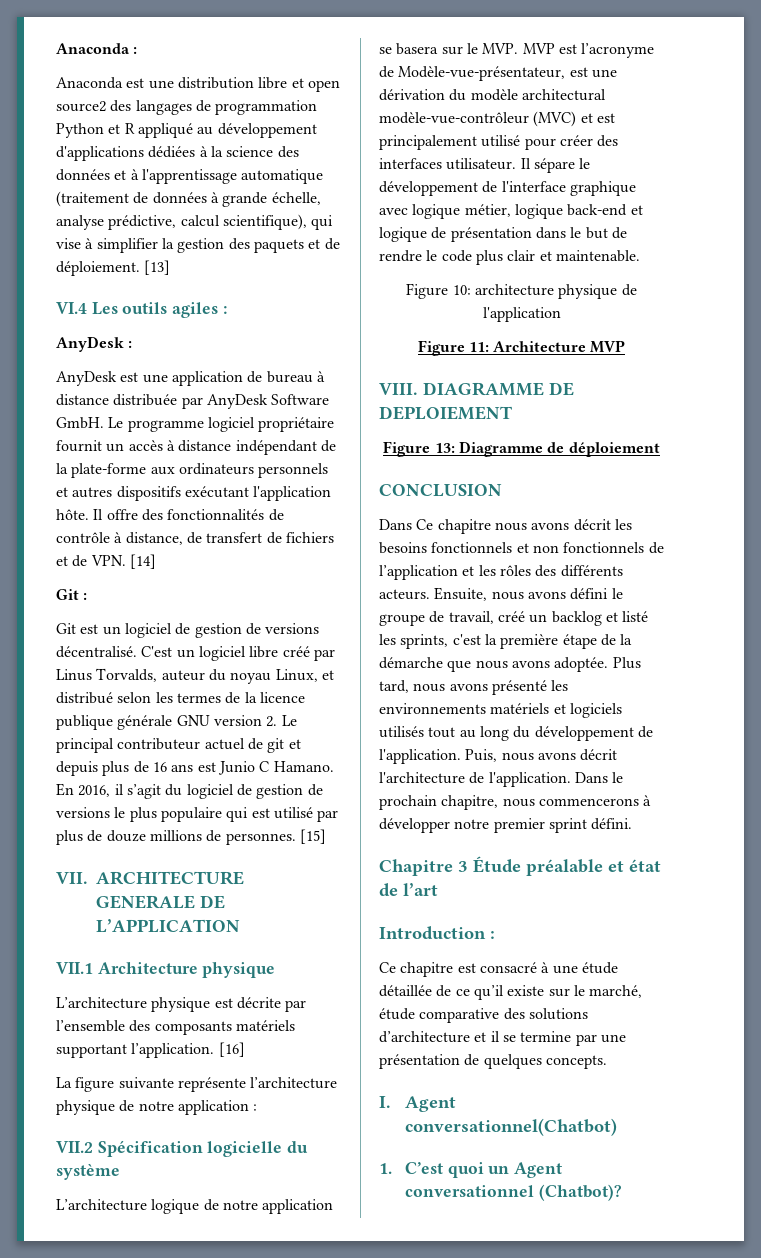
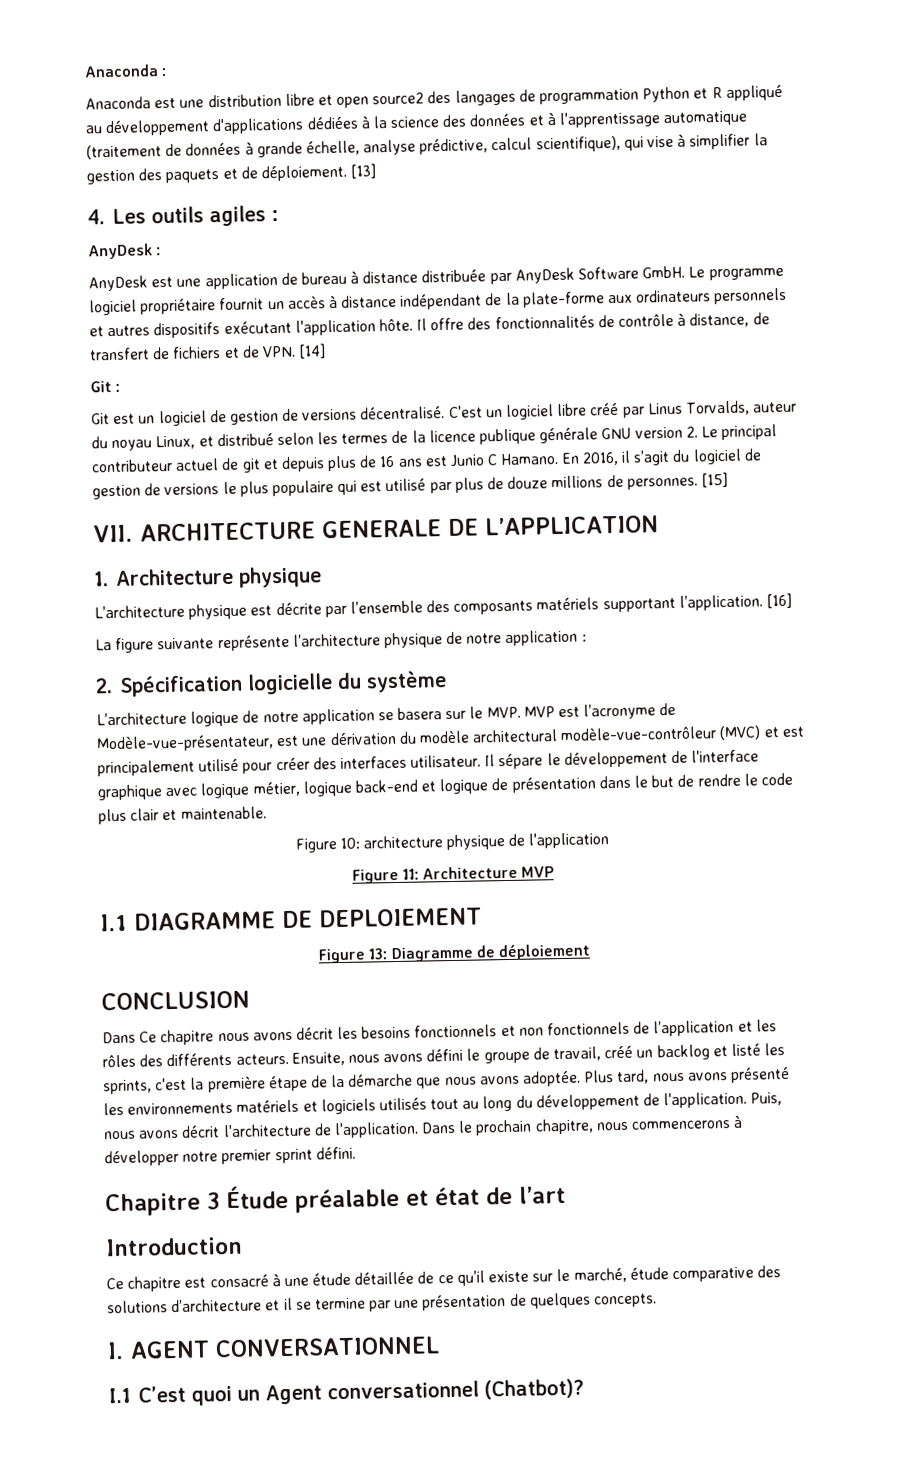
- VI.4 Les outils agiles :
+ 4. Les outils agiles :
- VII.1 Architecture physique
+ 1. Architecture physique
- VII.2 Spécification logicielle du système
+ 2. Spécification logicielle du système
- VIII. DIAGRAMME DE DEPLOIEMENT
+ I.1 DIAGRAMME DE DEPLOIEMENT
- Introduction :
+ Introduction
- I. Agent conversationnel(Chatbot)
- 1. C’est quoi un Agent conversationnel (Chatbot)?
+ I. AGENT CONVERSATIONNEL
+ I.1 C’est quoi un Agent conversationnel (Chatbot)?

